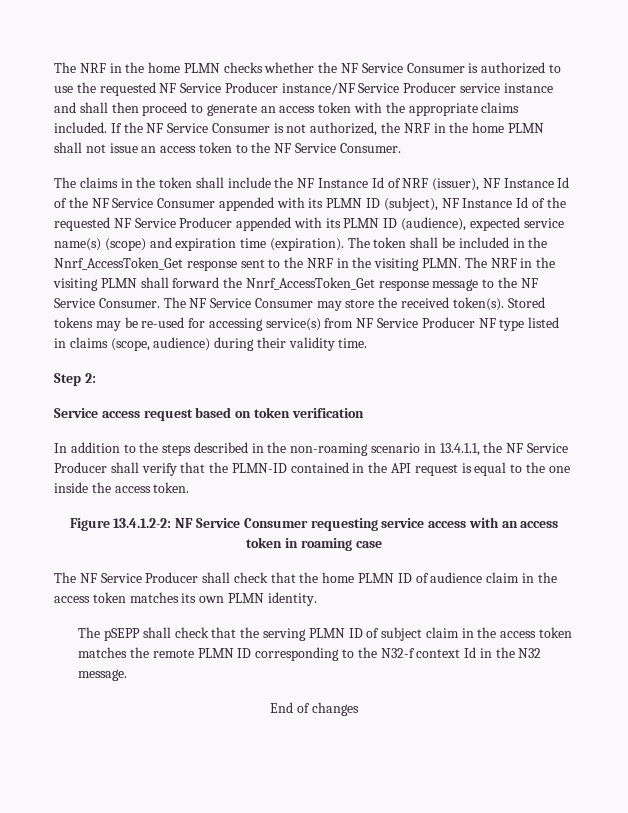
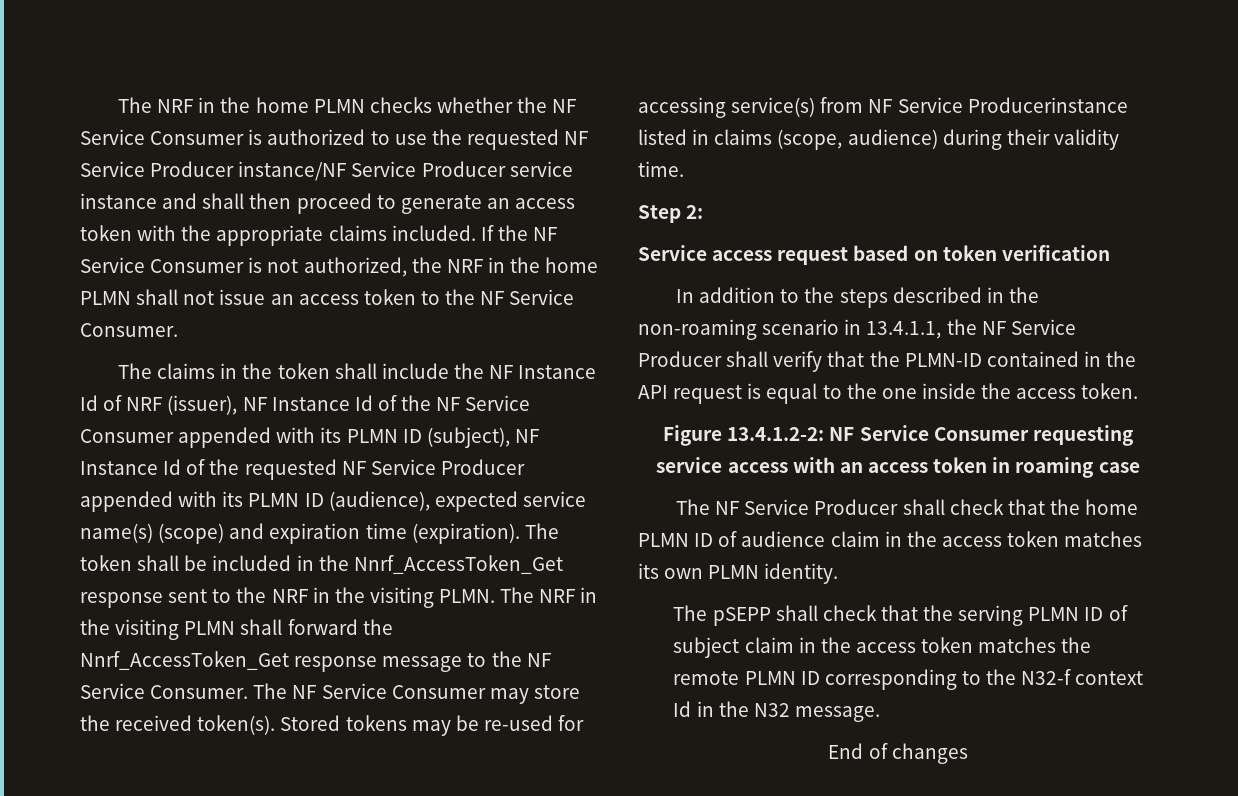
- Stored tokens may be re-used for accessing service(s) from NF Service Producer NF type listed in claims (scope, audience) during their validity time.
+ Stored tokens may be re-used for accessing service(s) from NF Service Producerinstance listed in claims (scope, audience) during their validity time.

